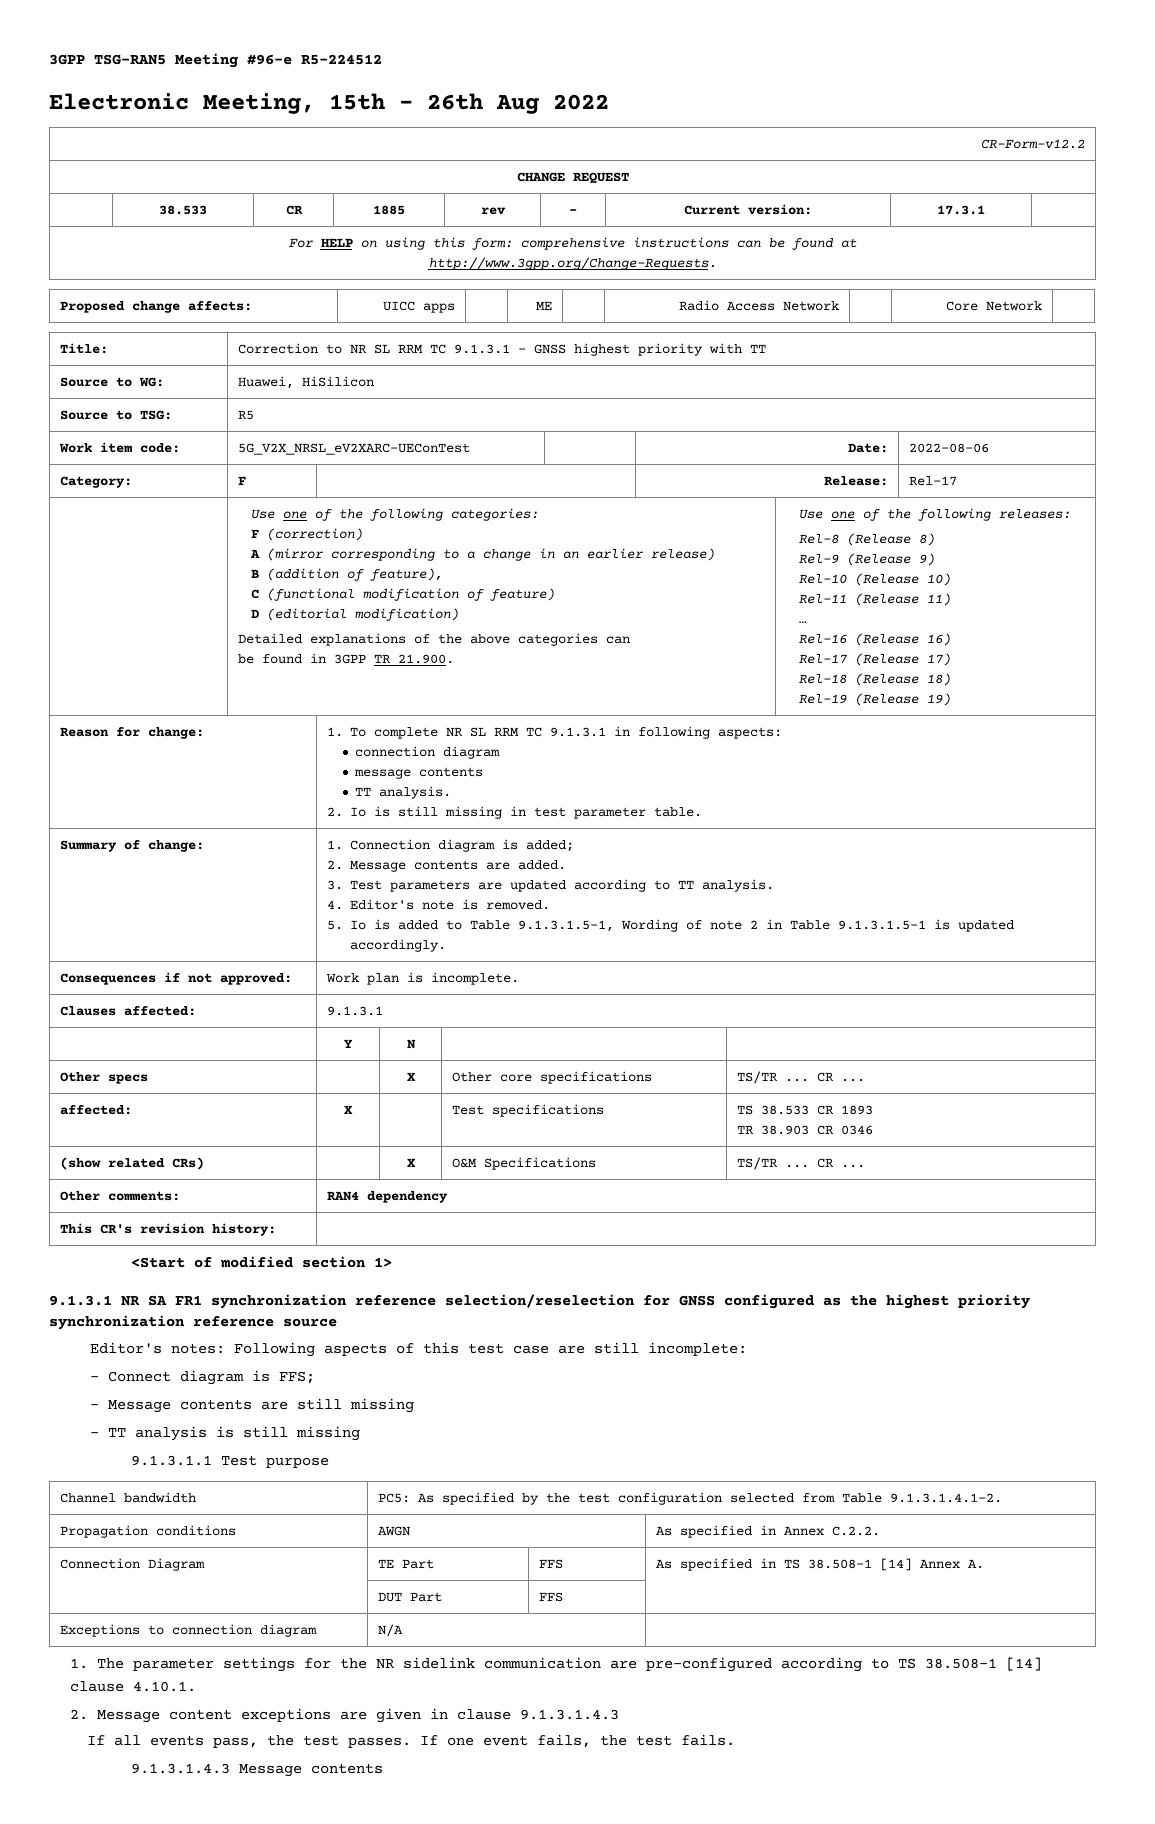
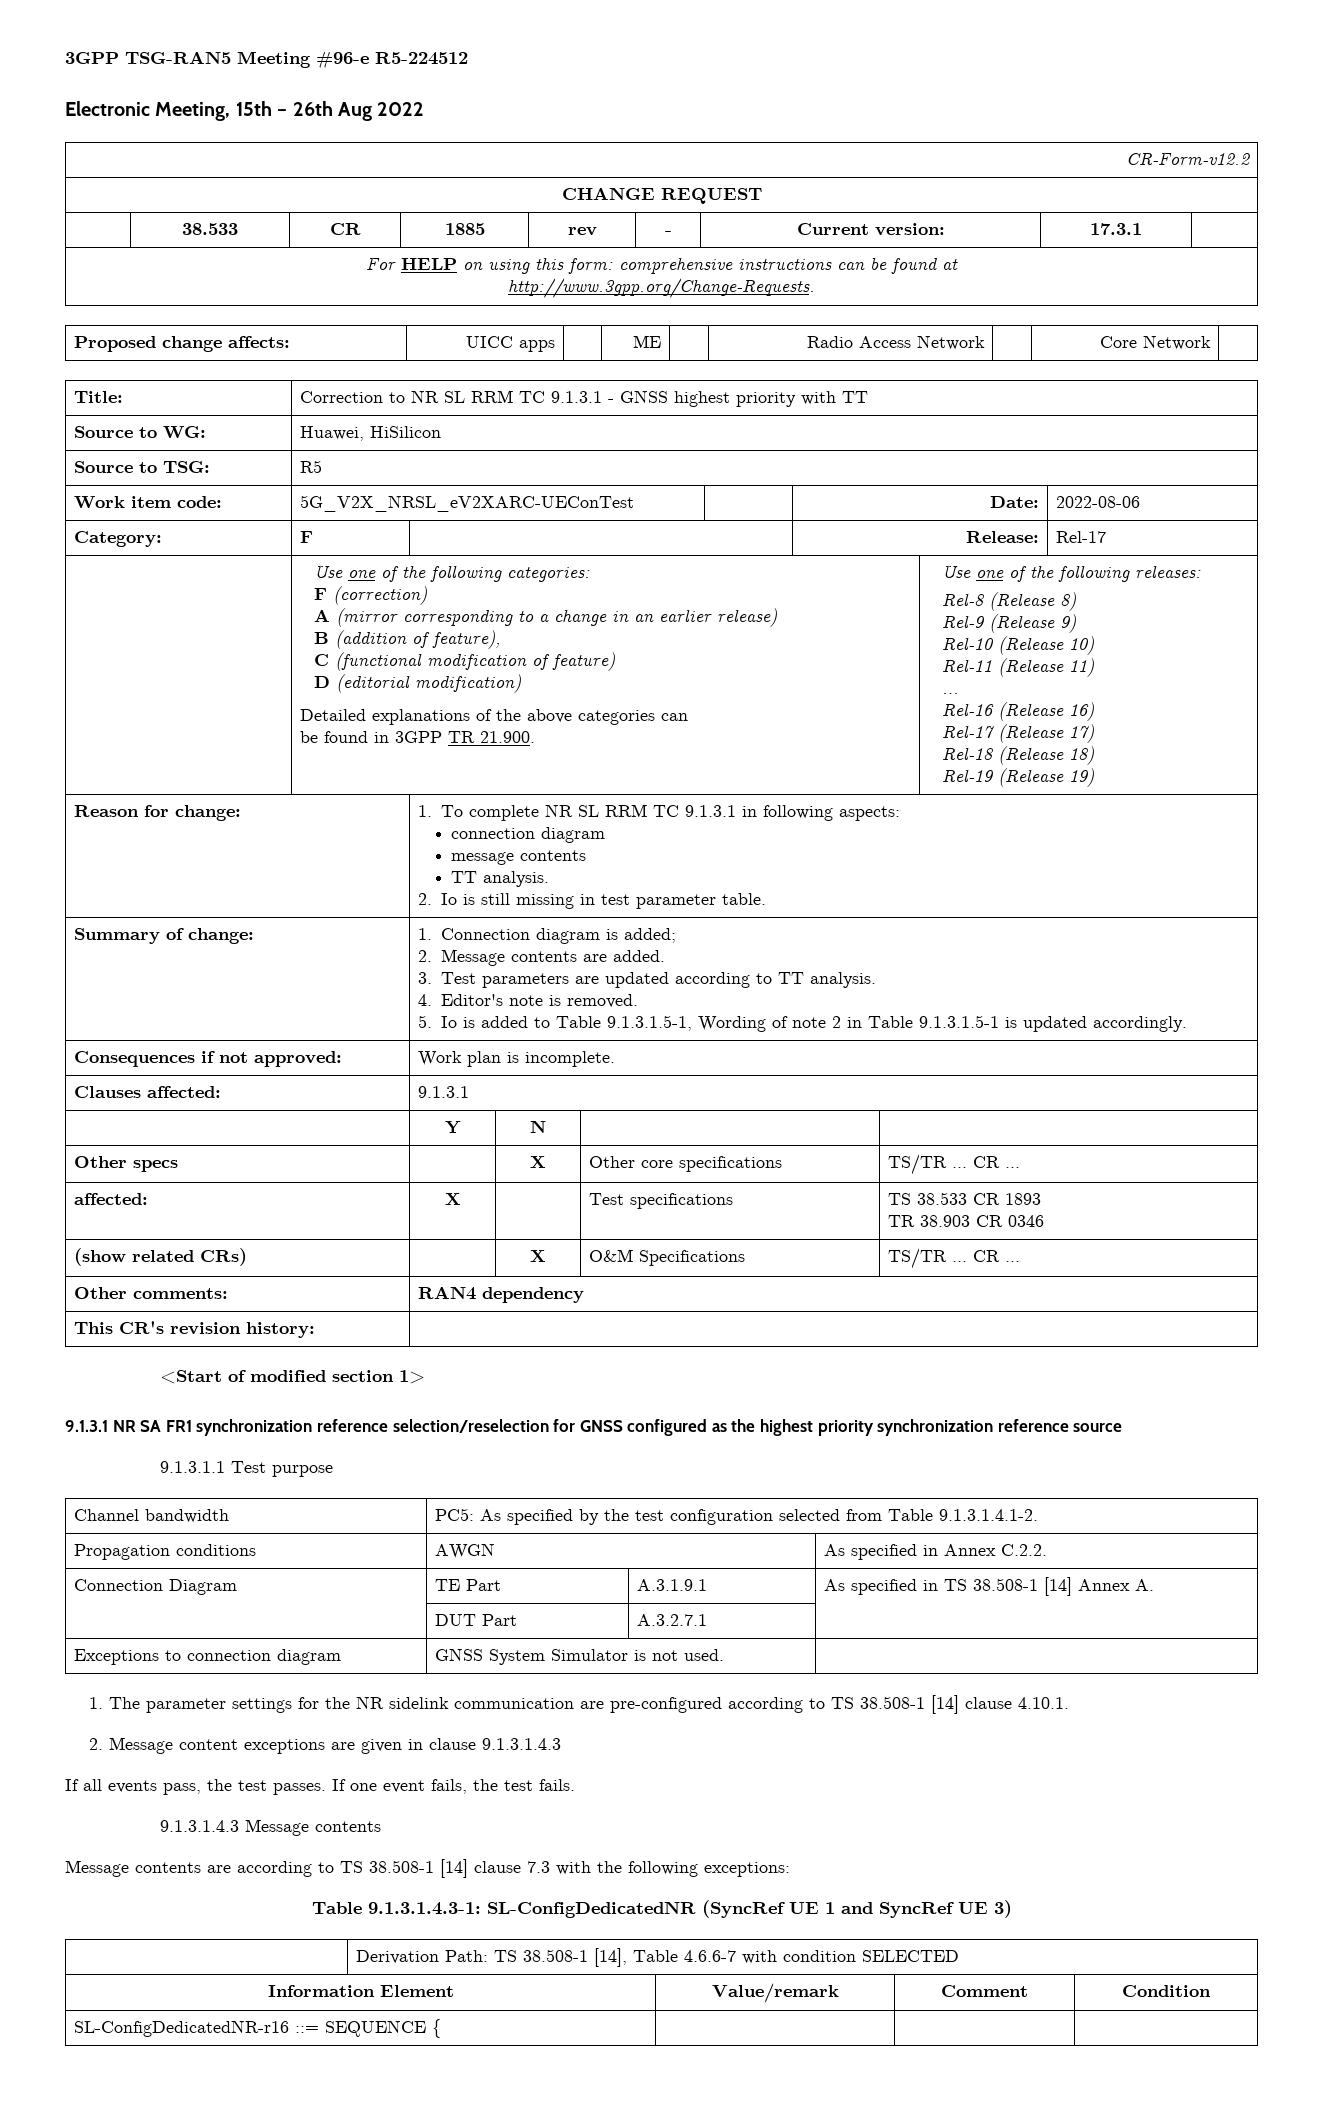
- Editor's notes: Following aspects of this test case are still incomplete:
- - Connect diagram is FFS;
- - Message contents are still missing
- - TT analysis is still missing
- Connection Diagram | TE Part | FFS | As specified in TS 38.508-1 [14] Annex A.
+ Connection Diagram | TE Part | A.3.1.9.1 | As specified in TS 38.508-1 [14] Annex A.
- | DUT Part | FFS |
+ | DUT Part | A.3.2.7.1 |
- Exceptions to connection diagram | N/A |
+ Exceptions to connection diagram | GNSS System Simulator is not used. |
+ Message contents are according to TS 38.508-1 [14] clause 7.3 with the following exceptions:
+ Table 9.1.3.1.4.3-1: SL-ConfigDedicatedNR (SyncRef UE 1 and SyncRef UE 3)
+ | Derivation Path: TS 38.508-1 [14], Table 4.6.6-7 with condition SELECTED
+ Information Element | Value/remark | Comment | Condition
+ SL-ConfigDedicatedNR-r16 ::= SEQUENCE { | | |

